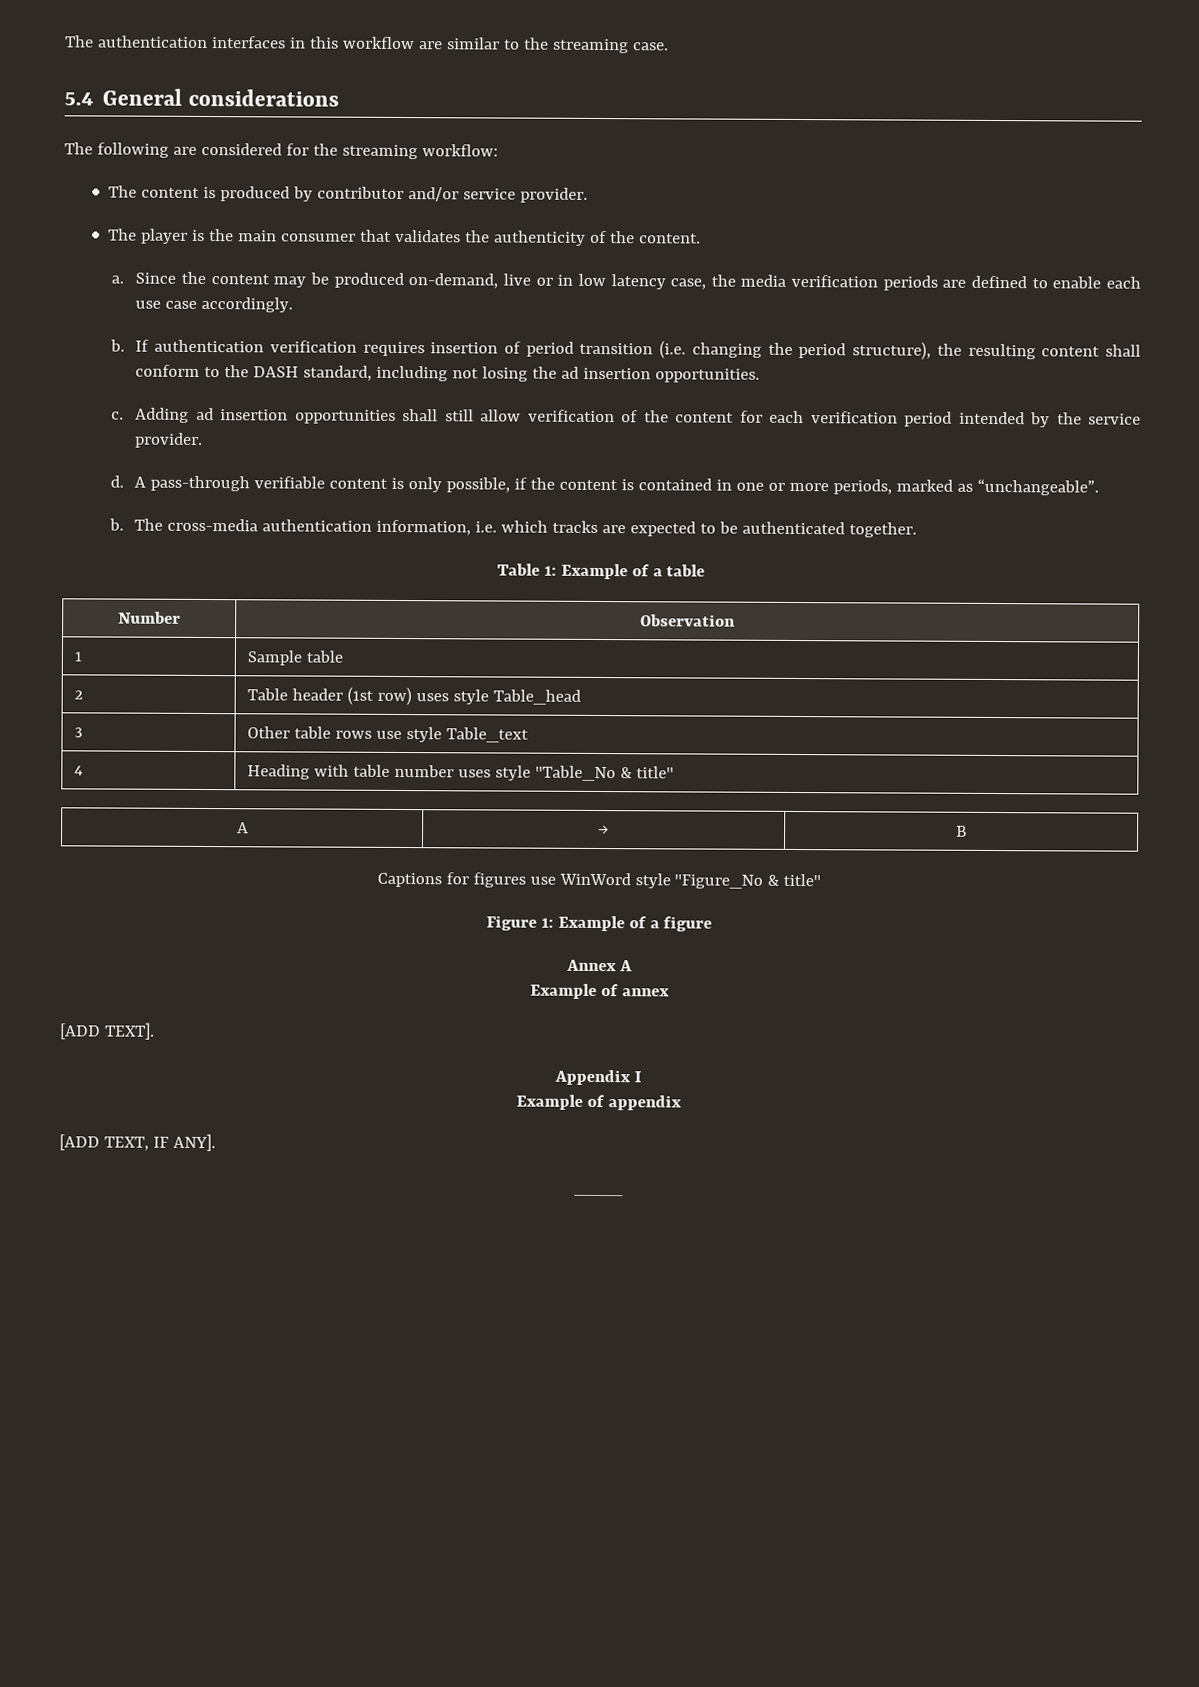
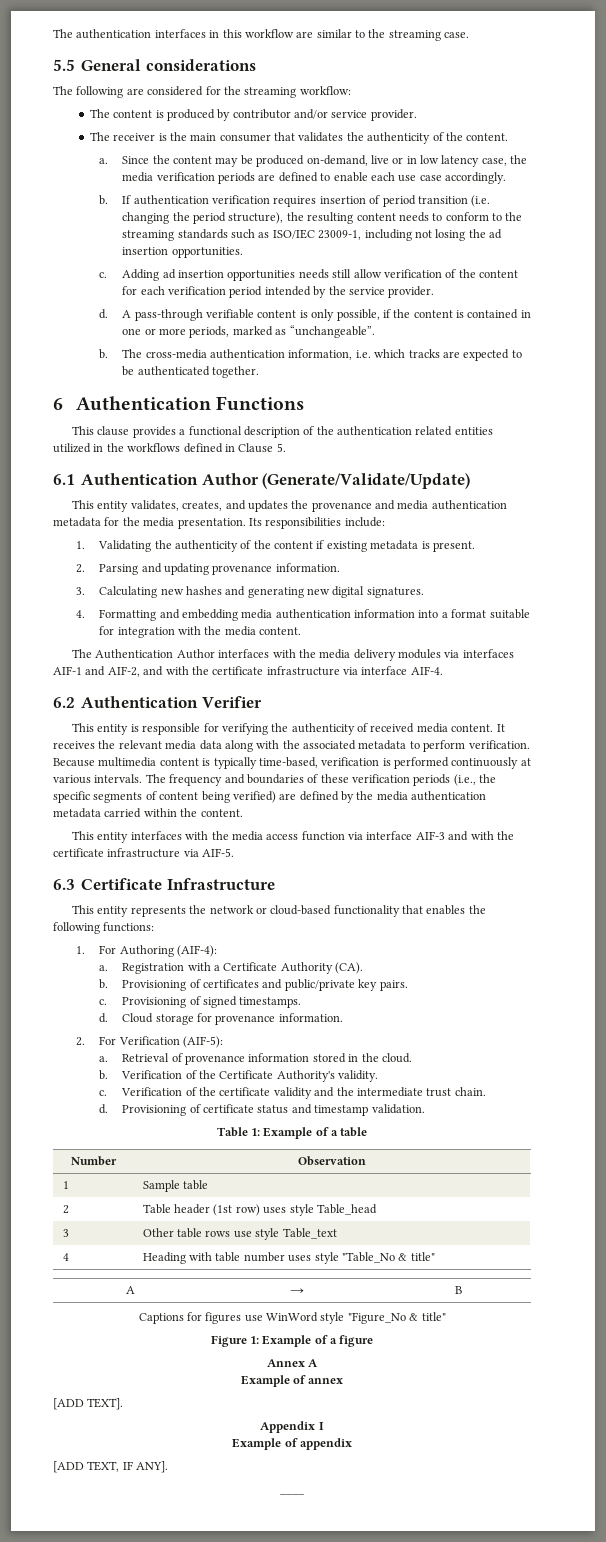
- 5.4 General considerations
+ 5.5 General considerations
- The player is the main consumer that validates the authenticity of the content.
+ The receiver is the main consumer that validates the authenticity of the content.
- If authentication verification requires insertion of period transition (i.e. changing the period structure), the resulting content shall conform to the DASH standard, including not losing the ad insertion opportunities.
+ If authentication verification requires insertion of period transition (i.e. changing the period structure), the resulting content needs to conform to the streaming standards such as ISO/IEC 23009-1, including not losing the ad insertion opportunities.
- Adding ad insertion opportunities shall still allow verification of the content for each verification period intended by the service provider.
+ Adding ad insertion opportunities needs still allow verification of the content for each verification period intended by the service provider.
+ 6 Authentication Functions
+ This clause provides a functional description of the authentication related entities utilized in the workflows defined in Clause 5.
+ 6.1 Authentication Author (Generate/Validate/Update)
+ This entity validates, creates, and updates the provenance and media authentication metadata for the media presentation. Its responsibilities include:
+ 1. Validating the authenticity of the content if existing metadata is present.
+ 2. Parsing and updating provenance information.
+ 3. Calculating new hashes and generating new digital signatures.
+ 4. Formatting and embedding media authentication information into a format suitable for integration with the media content.
+ The Authentication Author interfaces with the media delivery modules via interfaces AIF-1 and AIF-2, and with the certificate infrastructure via interface AIF-4.
+ 6.2 Authentication Verifier
+ This entity is responsible for verifying the authenticity of received media content. It receives the relevant media data along with the associated metadata to perform verification. Because multimedia content is typically time-based, verification is performed continuously at various intervals. The frequency and boundaries of these verification periods (i.e., the specific segments of content being verified) are defined by the media authentication metadata carried within the content.
+ This entity interfaces with the media access function via interface AIF-3 and with the certificate infrastructure via AIF-5.
+ 6.3 Certificate Infrastructure
+ This entity represents the network or cloud-based functionality that enables the following functions:
+ 1. For Authoring (AIF-4):
+ a. Registration with a Certificate Authority (CA).
+ b. Provisioning of certificates and public/private key pairs.
+ c. Provisioning of signed timestamps.
+ d. Cloud storage for provenance information.
+ 2. For Verification (AIF-5):
+ a. Retrieval of provenance information stored in the cloud.
+ b. Verification of the Certificate Authority's validity.
+ c. Verification of the certificate validity and the intermediate trust chain.
+ d. Provisioning of certificate status and timestamp validation.

